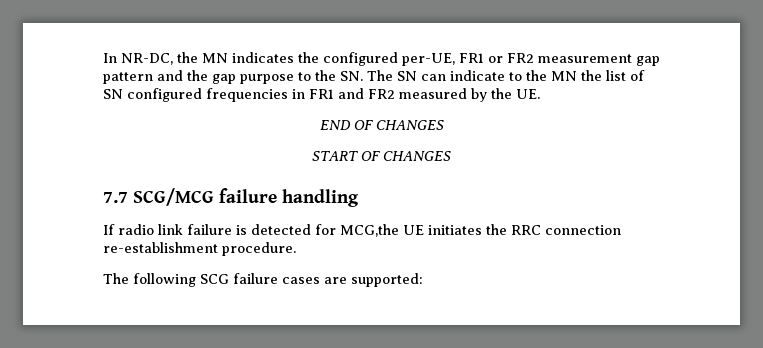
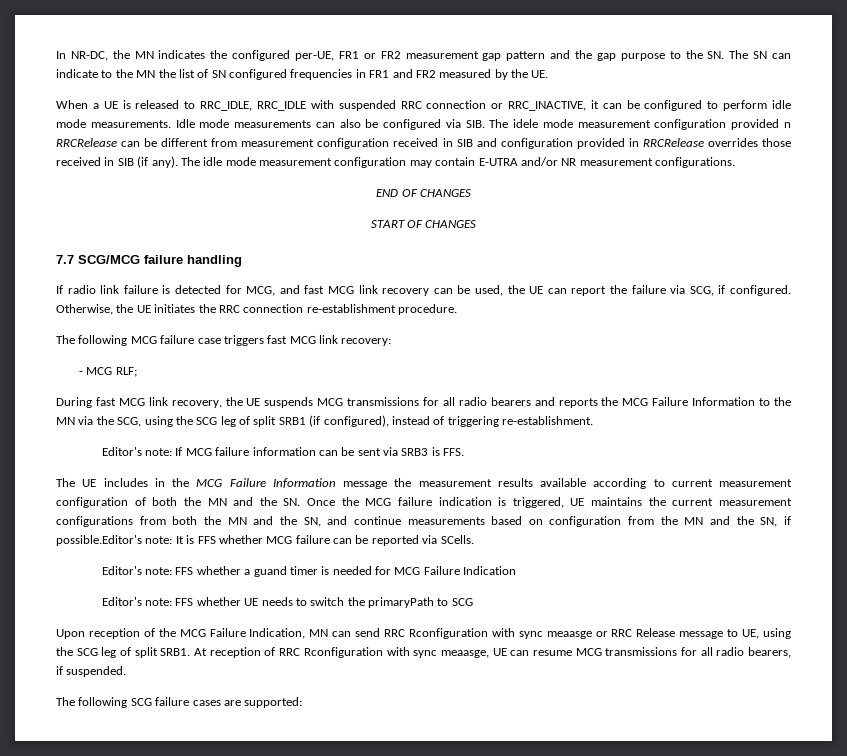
+ When a UE is released to RRC_IDLE, RRC_IDLE with suspended RRC connection or RRC_INACTIVE, it can be configured to perform idle mode measurements. Idle mode measurements can also be configured via SIB. The idele mode measurement configuration provided n RRCRelease can be different from measurement configuration received in SIB and configuration provided in RRCRelease overrides those received in SIB (if any). The idle mode measurement configuration may contain E-UTRA and/or NR measurement configurations.
- If radio link failure is detected for MCG,the UE initiates the RRC connection re-establishment procedure.
+ If radio link failure is detected for MCG, and fast MCG link recovery can be used, the UE can report the failure via SCG, if configured. Otherwise, the UE initiates the RRC connection re-establishment procedure.
+ The following MCG failure case triggers fast MCG link recovery:
+ - MCG RLF;
+ During fast MCG link recovery, the UE suspends MCG transmissions for all radio bearers and reports the MCG Failure Information to the MN via the SCG, using the SCG leg of split SRB1 (if configured), instead of triggering re-establishment.
+ Editor's note: If MCG failure information can be sent via SRB3 is FFS.
+ The UE includes in the MCG Failure Information message the measurement results available according to current measurement configuration of both the MN and the SN. Once the MCG failure indication is triggered, UE maintains the current measurement configurations from both the MN and the SN, and continue measurements based on configuration from the MN and the SN, if possible.Editor's note: It is FFS whether MCG failure can be reported via SCells.
+ Editor's note: FFS whether a guand timer is needed for MCG Failure Indication
+ Editor's note: FFS whether UE needs to switch the primaryPath to SCG
+ Upon reception of the MCG Failure Indication, MN can send RRC Rconfiguration with sync meaasge or RRC Release message to UE, using the SCG leg of split SRB1. At reception of RRC Rconfiguration with sync meaasge, UE can resume MCG transmissions for all radio bearers, if suspended.

